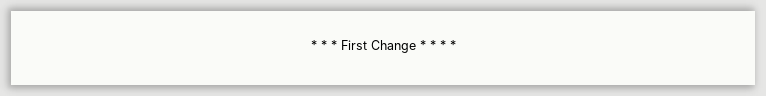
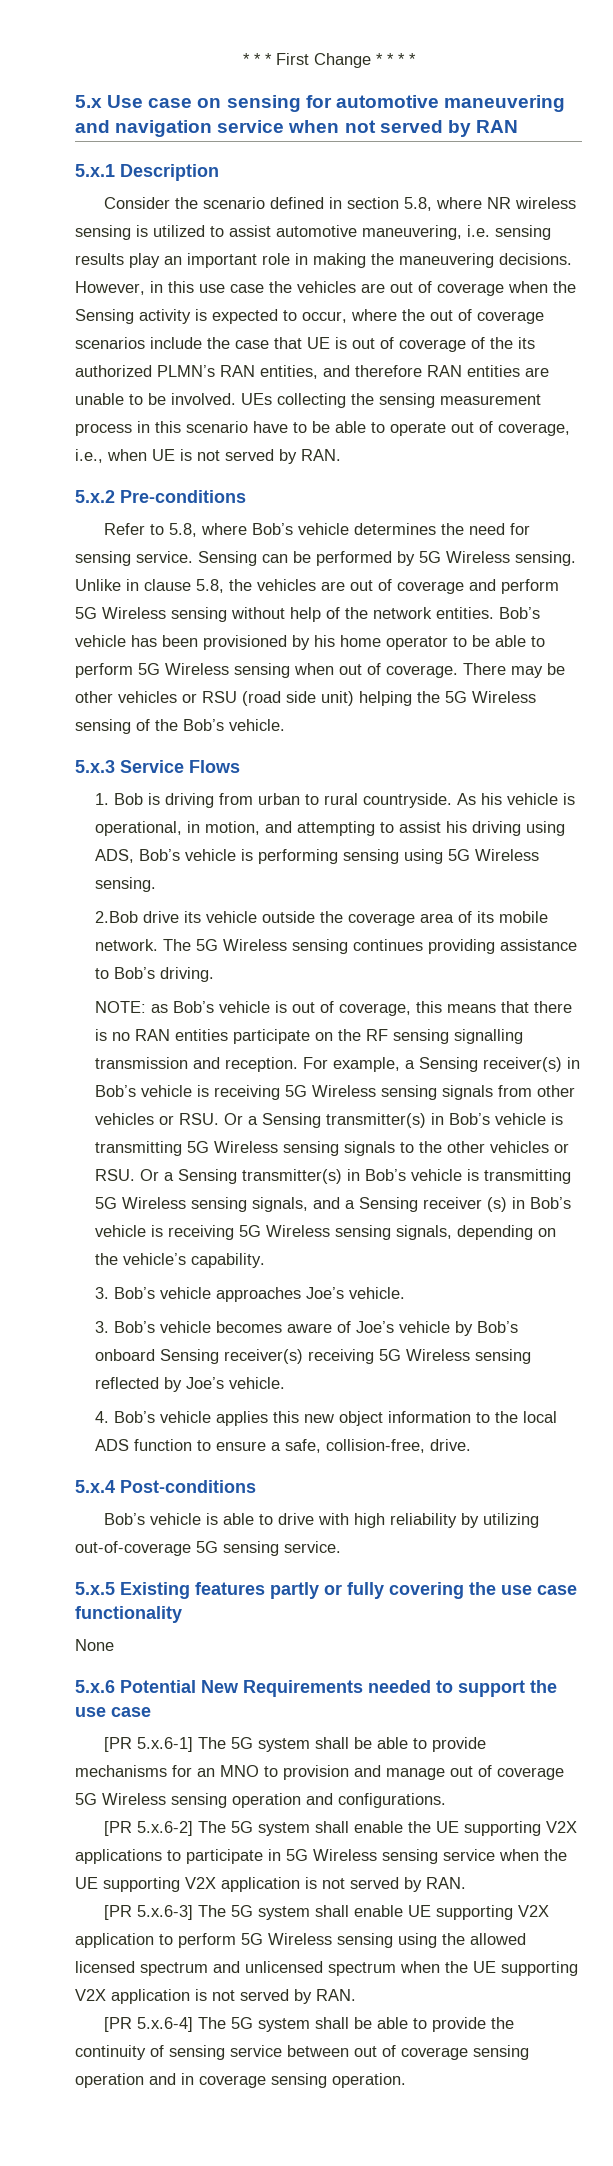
+ 5.x Use case on sensing for automotive maneuvering and navigation service when not served by RAN
+ 5.x.1 Description
+ Consider the scenario defined in section 5.8, where NR wireless sensing is utilized to assist automotive maneuvering, i.e. sensing results play an important role in making the maneuvering decisions. However, in this use case the vehicles are out of coverage when the Sensing activity is expected to occur, where the out of coverage scenarios include the case that UE is out of coverage of the its authorized PLMN’s RAN entities, and therefore RAN entities are unable to be involved. UEs collecting the sensing measurement process in this scenario have to be able to operate out of coverage, i.e., when UE is not served by RAN.
+ 5.x.2 Pre-conditions
+ Refer to 5.8, where Bob’s vehicle determines the need for sensing service. Sensing can be performed by 5G Wireless sensing. Unlike in clause 5.8, the vehicles are out of coverage and perform 5G Wireless sensing without help of the network entities. Bob’s vehicle has been provisioned by his home operator to be able to perform 5G Wireless sensing when out of coverage. There may be other vehicles or RSU (road side unit) helping the 5G Wireless sensing of the Bob’s vehicle.
+ 5.x.3 Service Flows
+ 1. Bob is driving from urban to rural countryside. As his vehicle is operational, in motion, and attempting to assist his driving using ADS, Bob’s vehicle is performing sensing using 5G Wireless sensing.
+ 2.Bob drive its vehicle outside the coverage area of its mobile network. The 5G Wireless sensing continues providing assistance to Bob’s driving.
+ NOTE: as Bob’s vehicle is out of coverage, this means that there is no RAN entities participate on the RF sensing signalling transmission and reception. For example, a Sensing receiver(s) in Bob’s vehicle is receiving 5G Wireless sensing signals from other vehicles or RSU. Or a Sensing transmitter(s) in Bob’s vehicle is transmitting 5G Wireless sensing signals to the other vehicles or RSU. Or a Sensing transmitter(s) in Bob’s vehicle is transmitting 5G Wireless sensing signals, and a Sensing receiver (s) in Bob’s vehicle is receiving 5G Wireless sensing signals, depending on the vehicle’s capability.
+ 3. Bob’s vehicle approaches Joe’s vehicle.
+ 3. Bob’s vehicle becomes aware of Joe’s vehicle by Bob’s onboard Sensing receiver(s) receiving 5G Wireless sensing reflected by Joe’s vehicle.
+ 4. Bob’s vehicle applies this new object information to the local ADS function to ensure a safe, collision-free, drive.
+ 5.x.4 Post-conditions
+ Bob’s vehicle is able to drive with high reliability by utilizing out-of-coverage 5G sensing service.
+ 5.x.5 Existing features partly or fully covering the use case functionality
+ None
+ 5.x.6 Potential New Requirements needed to support the use case
+ [PR 5.x.6-1] The 5G system shall be able to provide mechanisms for an MNO to provision and manage out of coverage 5G Wireless sensing operation and configurations.
+ [PR 5.x.6-2] The 5G system shall enable the UE supporting V2X applications to participate in 5G Wireless sensing service when the UE supporting V2X application is not served by RAN.
+ [PR 5.x.6-3] The 5G system shall enable UE supporting V2X application to perform 5G Wireless sensing using the allowed licensed spectrum and unlicensed spectrum when the UE supporting V2X application is not served by RAN.
+ [PR 5.x.6-4] The 5G system shall be able to provide the continuity of sensing service between out of coverage sensing operation and in coverage sensing operation.

